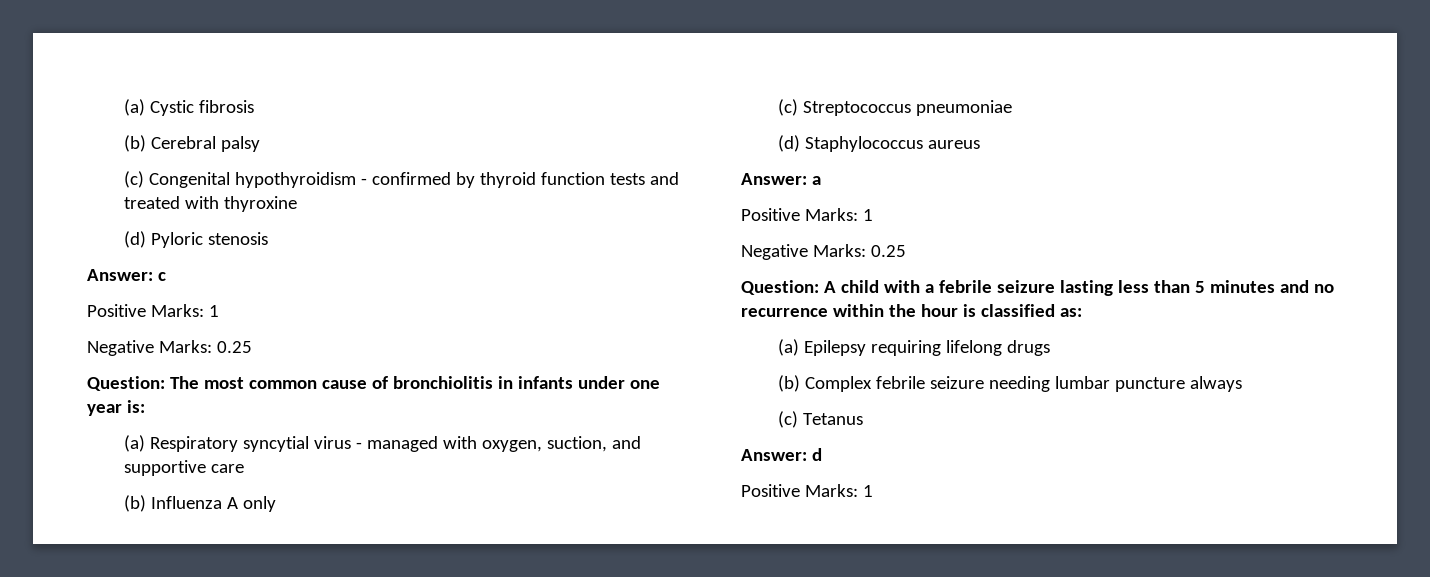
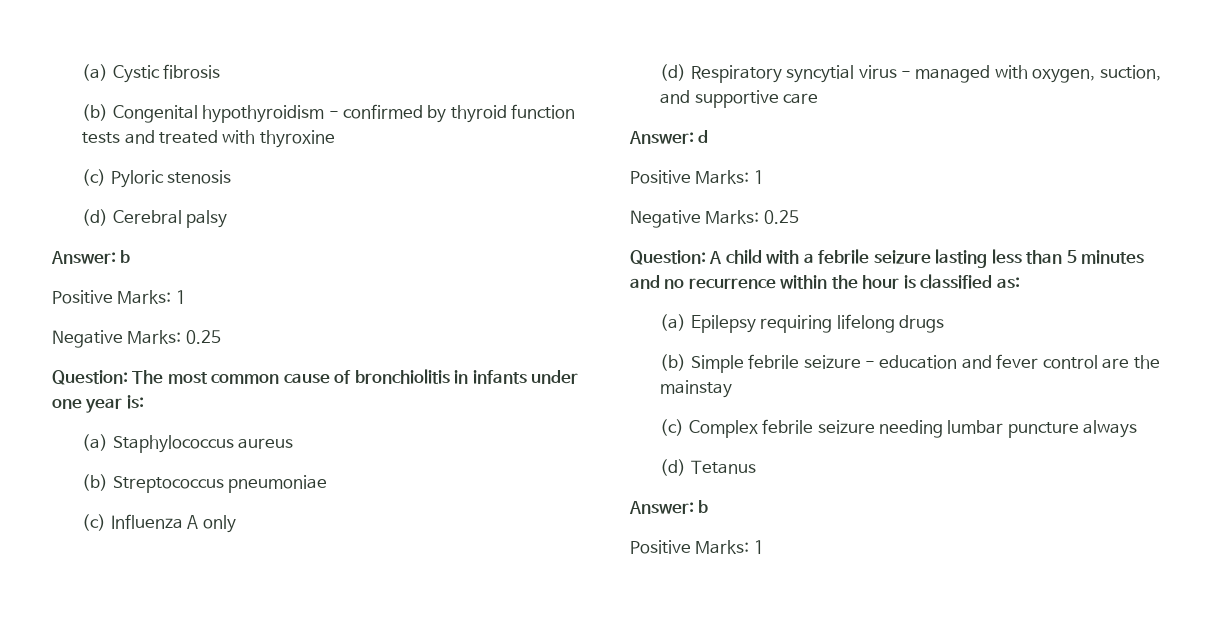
- (b) Cerebral palsy
- (c) Congenital hypothyroidism - confirmed by thyroid function tests and treated with thyroxine
+ (b) Congenital hypothyroidism - confirmed by thyroid function tests and treated with thyroxine
- (d) Pyloric stenosis
+ (c) Pyloric stenosis
- Answer: c
+ (d) Cerebral palsy
+ Answer: b
- (a) Respiratory syncytial virus - managed with oxygen, suction, and supportive care
+ (a) Staphylococcus aureus
+ (b) Streptococcus pneumoniae
+ (c) Influenza A only
+ (d) Respiratory syncytial virus - managed with oxygen, suction, and supportive care
- (b) Influenza A only
- (c) Streptococcus pneumoniae
- (d) Staphylococcus aureus
- Answer: a
+ Answer: d
- (b) Complex febrile seizure needing lumbar puncture always
+ (b) Simple febrile seizure - education and fever control are the mainstay
+ (c) Complex febrile seizure needing lumbar puncture always
- (c) Tetanus
- Answer: d
+ (d) Tetanus
+ Answer: b

